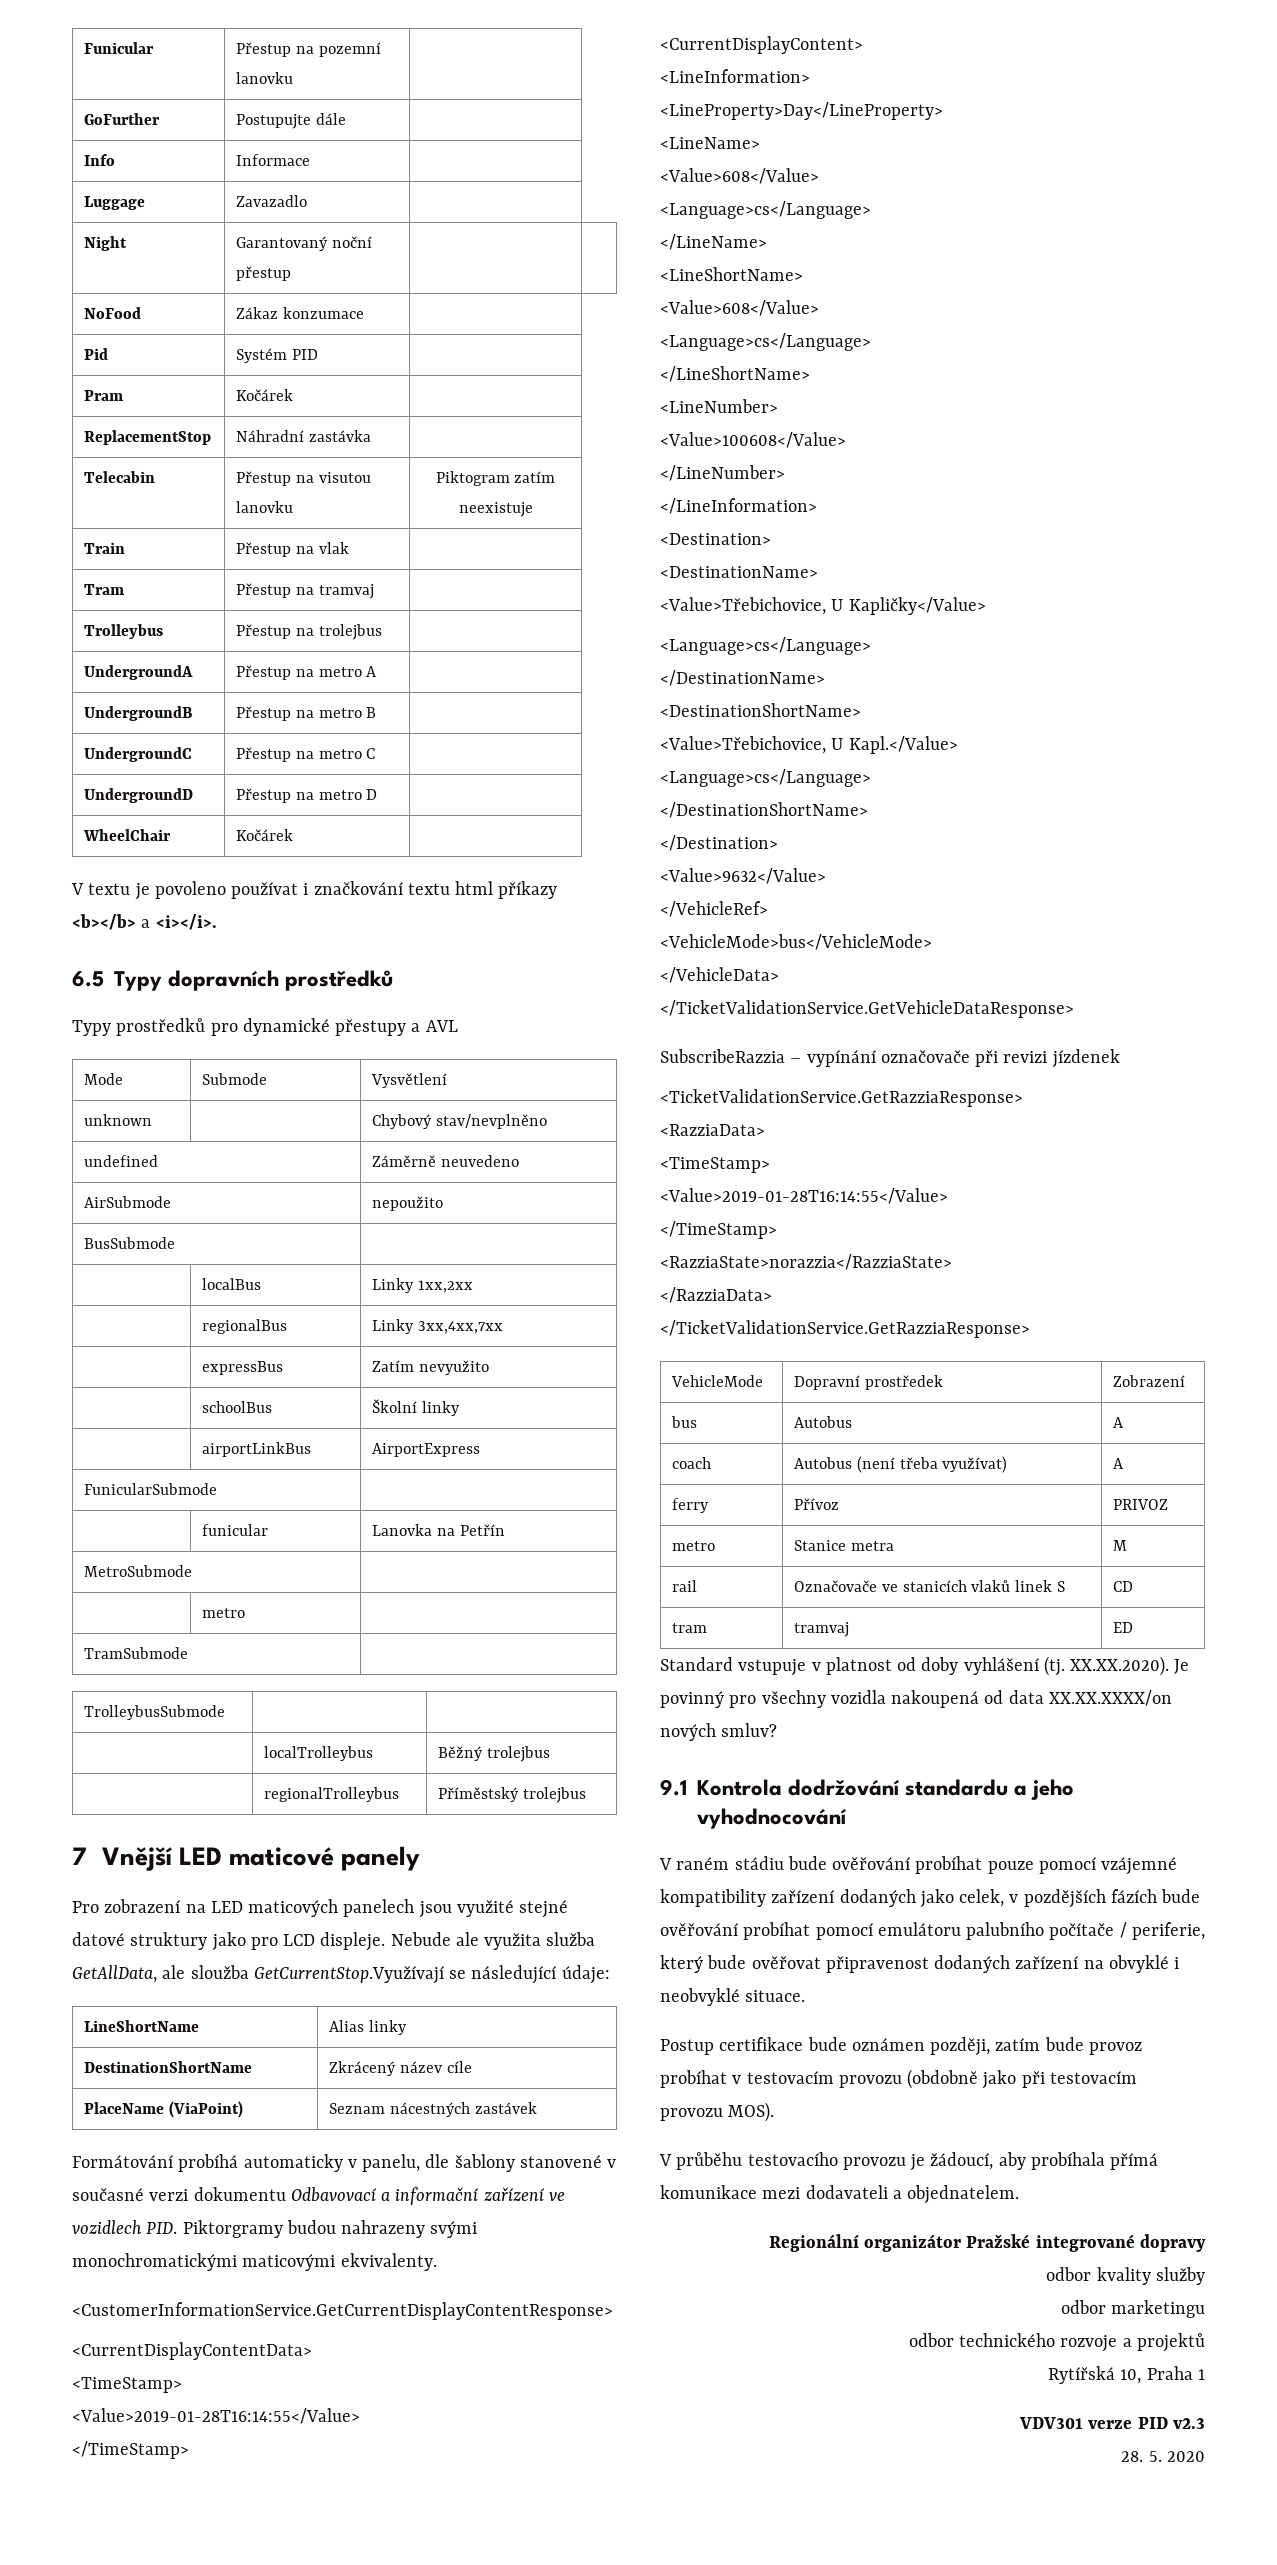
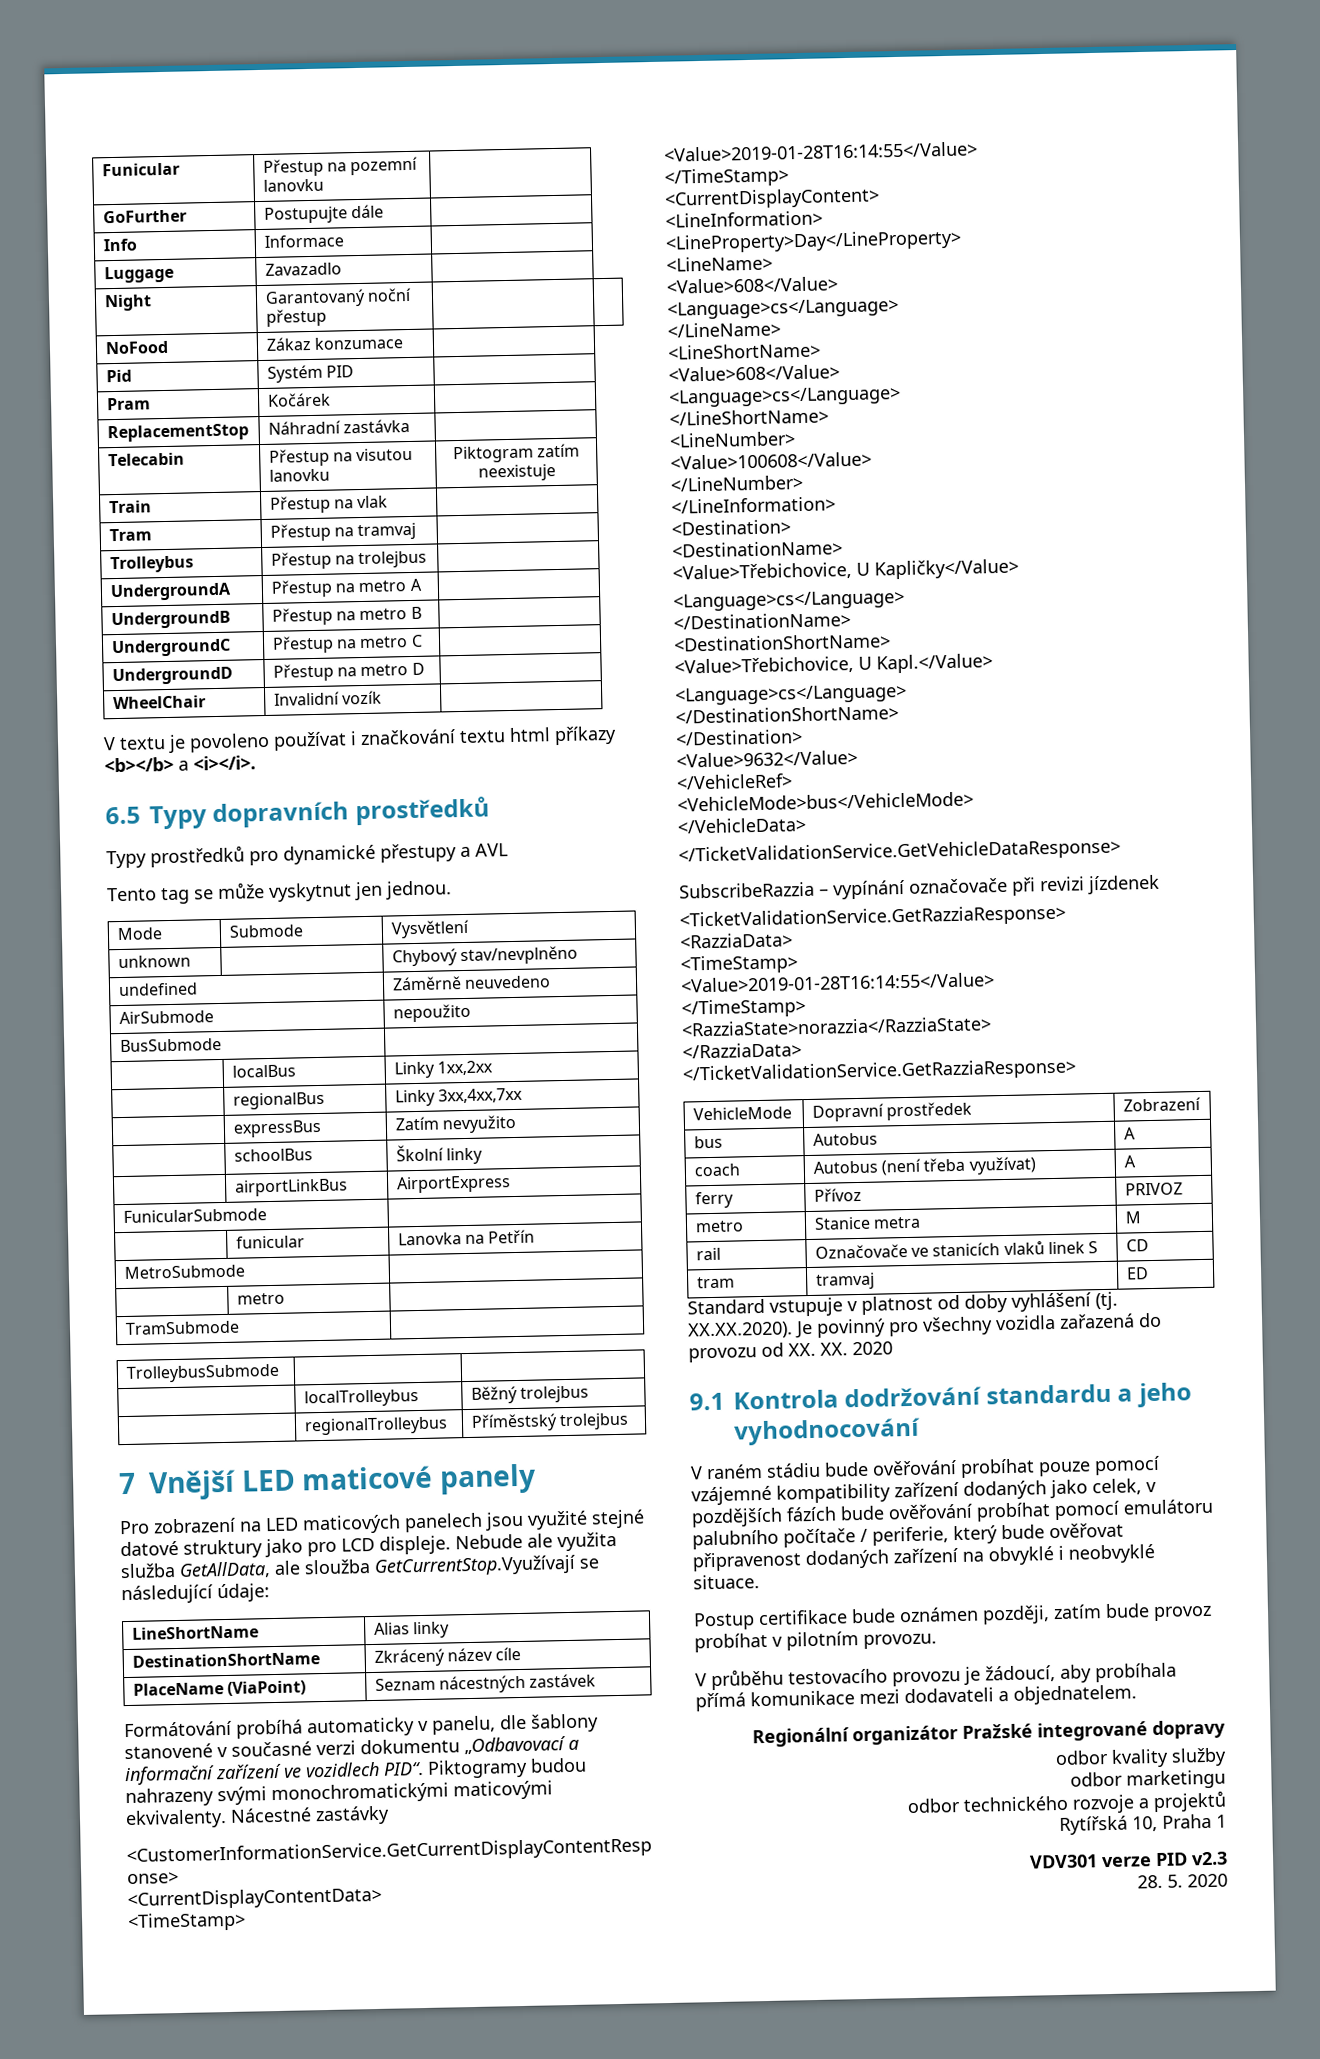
- WheelChair | Kočárek |
+ WheelChair | Invalidní vozík |
+ Tento tag se může vyskytnut jen jednou.
- Formátování probíhá automaticky v panelu, dle šablony stanovené v současné verzi dokumentu Odbavovací a informační zařízení ve vozidlech PID. Piktorgramy budou nahrazeny svými monochromatickými maticovými ekvivalenty.
+ Formátování probíhá automaticky v panelu, dle šablony stanovené v současné verzi dokumentu „Odbavovací a informační zařízení ve vozidlech PID“. Piktogramy budou nahrazeny svými monochromatickými maticovými ekvivalenty. Nácestné zastávky
- XX.XX.2020). Je povinný pro všechny vozidla nakoupená od data XX.XX.XXXX/on nových smluv?
+ XX.XX.2020). Je povinný pro všechny vozidla zařazená do provozu od XX. XX. 2020
- Postup certifikace bude oznámen později, zatím bude provoz probíhat v testovacím provozu (obdobně jako při testovacím provozu MOS).
+ Postup certifikace bude oznámen později, zatím bude provoz probíhat v pilotním provozu.

